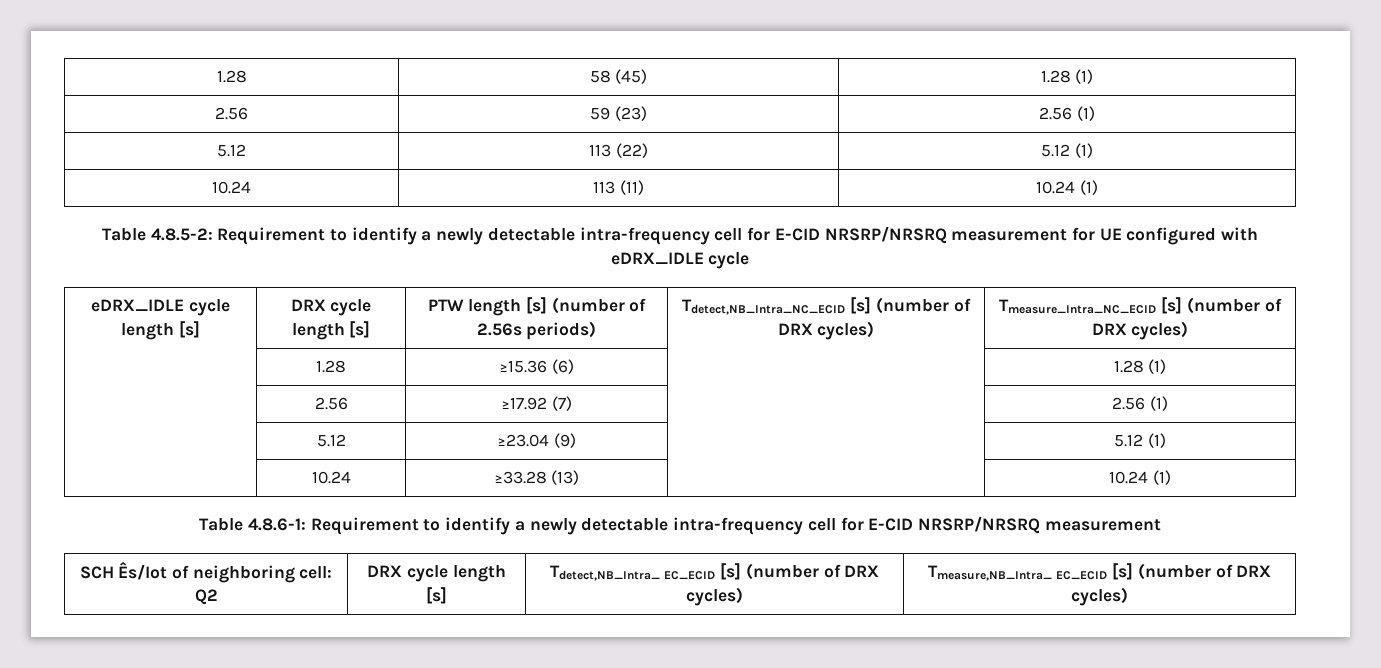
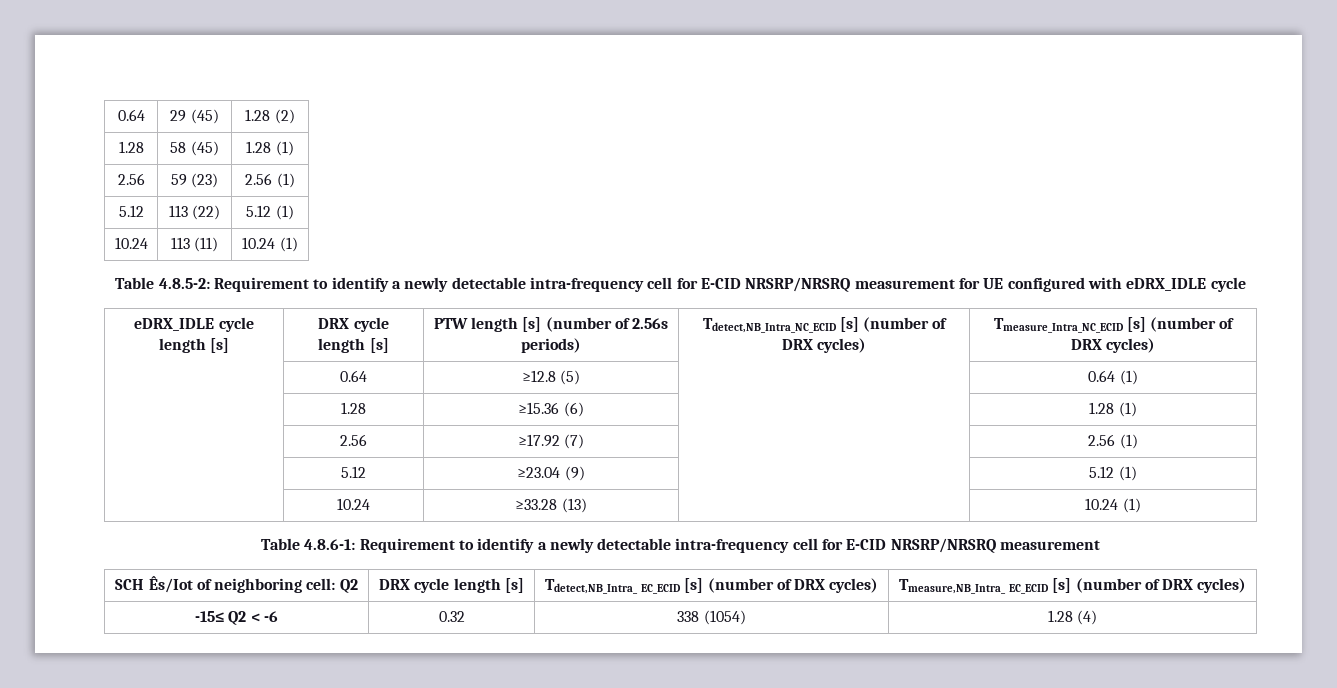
+ 0.64 | 29 (45) | 1.28 (2)
+ | 0.64 | ≥12.8 (5) | | 0.64 (1)
+ -15≤ Q2 < -6 | 0.32 | 338 (1054) | 1.28 (4)

